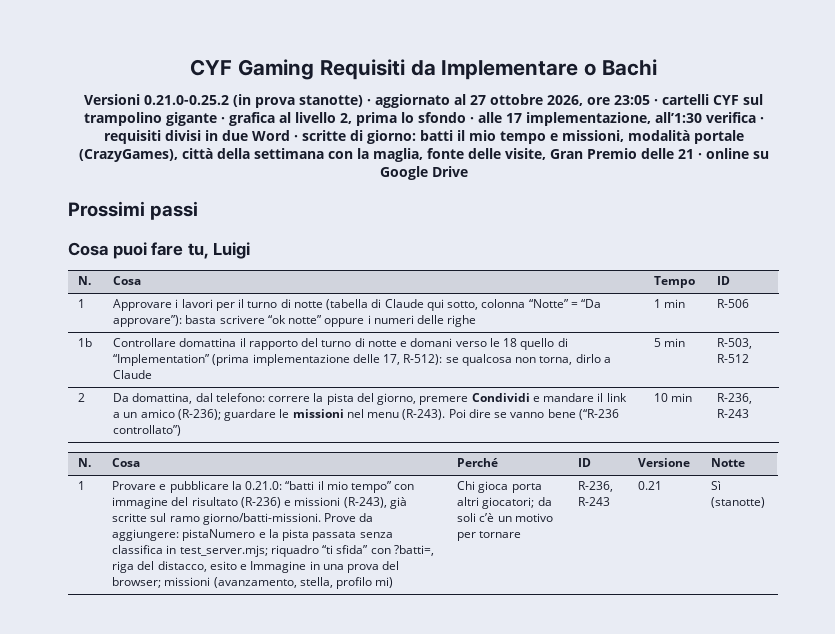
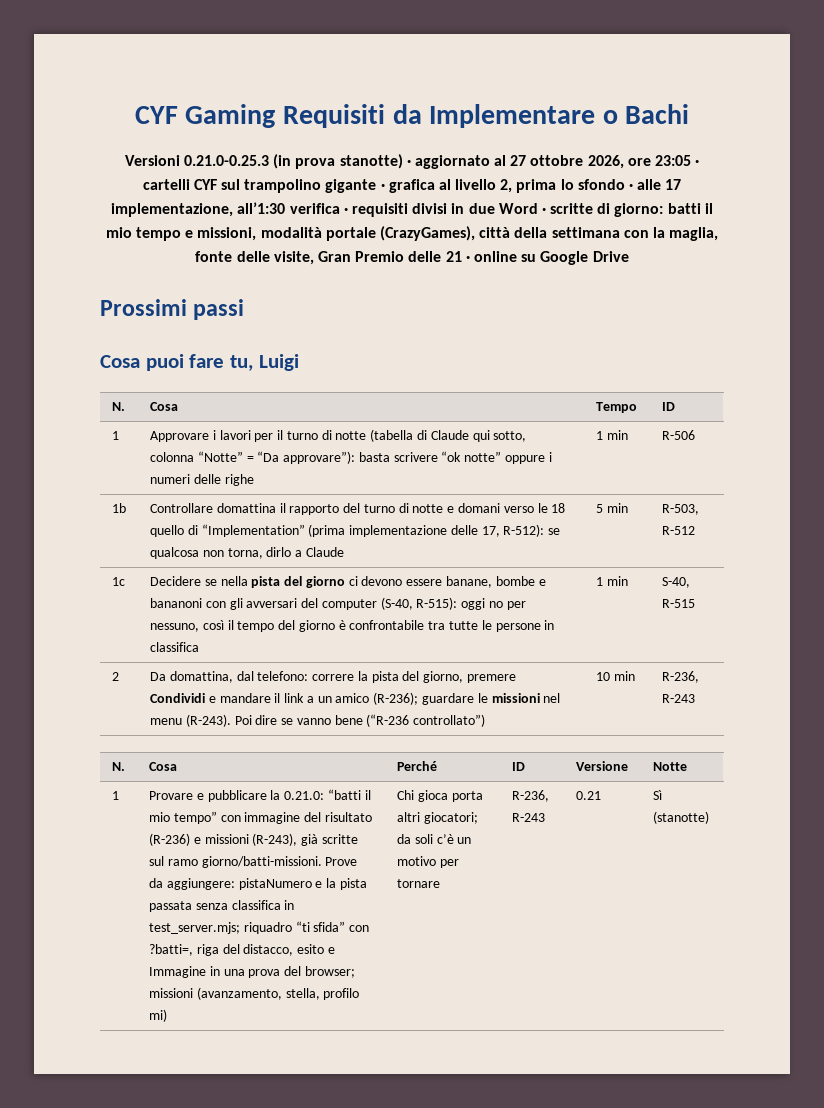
- Versioni 0.21.0-0.25.2 (in prova stanotte) · aggiornato al 27 ottobre 2026, ore 23:05 · cartelli CYF sul trampolino gigante · grafica al livello 2, prima lo sfondo · alle 17 implementazione, all’1:30 verifica · requisiti divisi in due Word · scritte di giorno:
+ Versioni 0.21.0-0.25.3 (in prova stanotte) · aggiornato al 27 ottobre 2026, ore 23:05 · cartelli CYF sul trampolino gigante · grafica al livello 2, prima lo sfondo · alle 17 implementazione, all’1:30 verifica · requisiti divisi in due Word · scritte di giorno:
+ 1c | Decidere se nella pista del giorno ci devono essere banane, bombe e bananoni con gli avversari del computer (S-40, R-515): oggi no per nessuno, così il tempo del giorno è confrontabile tra tutte le persone in classifica | 1 min | S-40, R-515

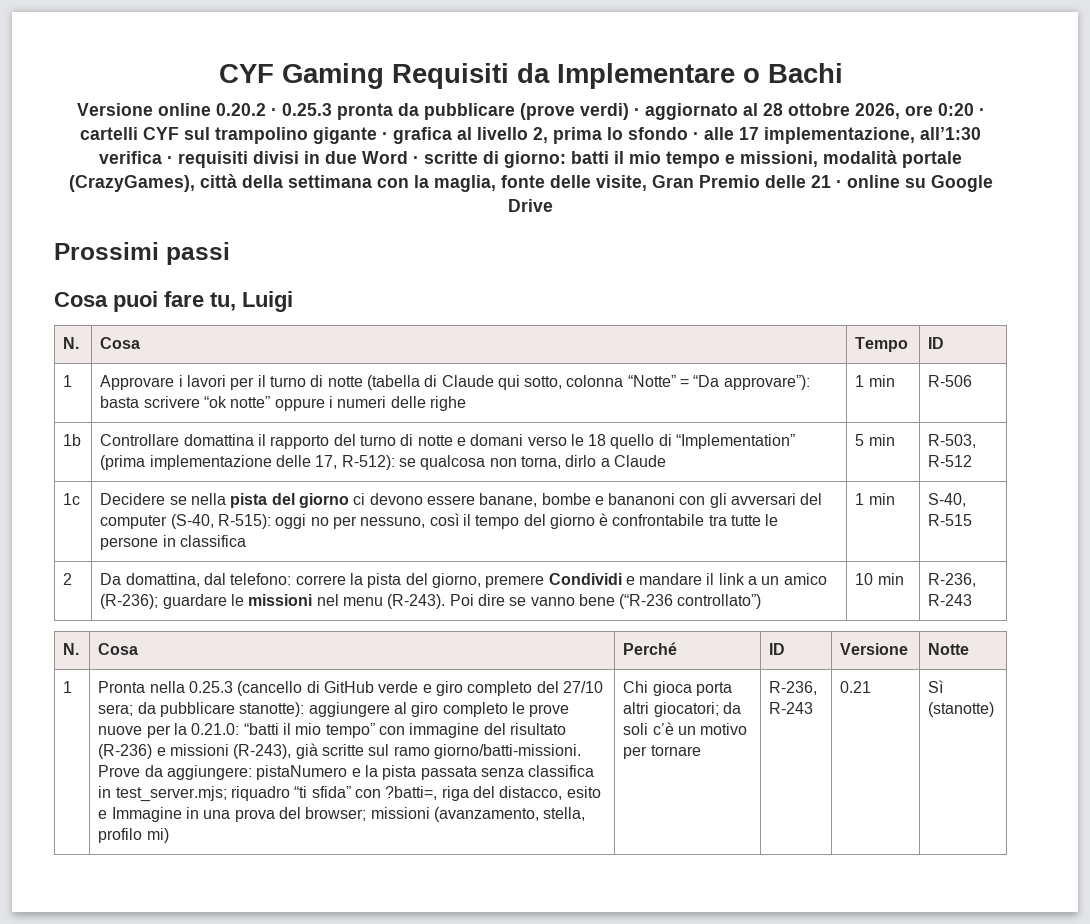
- Versioni 0.21.0-0.25.3 (in prova stanotte) · aggiornato al 27 ottobre 2026, ore 23:05 · cartelli CYF sul trampolino gigante · grafica al livello 2, prima lo sfondo · alle 17 implementazione, all’1:30 verifica · requisiti divisi in due Word · scritte di giorno:
+ Versione online 0.20.2 · 0.25.3 pronta da pubblicare (prove verdi) · aggiornato al 28 ottobre 2026, ore 0:20 · cartelli CYF sul trampolino gigante · grafica al livello 2, prima lo sfondo · alle 17 implementazione, all’1:30 verifica · requisiti divisi in due Word · scritte di giorno:
- Provare e pubblicare la 0.21.0: “batti il mio tempo” con immagine del risultato (R-236) e missioni (R-243), già scritte sul ramo giorno/batti-missioni.
+ Pronta nella 0.25.3 (cancello di GitHub verde e giro completo del 27/10 sera; da pubblicare stanotte): aggiungere al giro completo le prove nuove per la 0.21.0: “batti il mio tempo” con immagine del risultato (R-236) e missioni (R-243), già scritte sul ramo giorno/batti-missioni.

